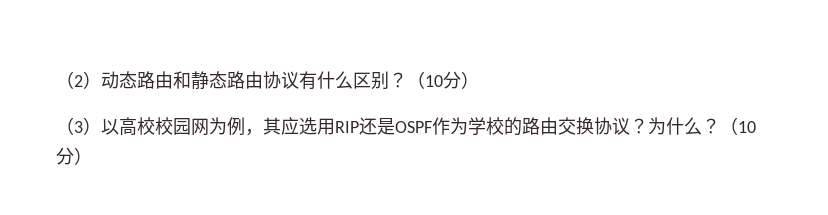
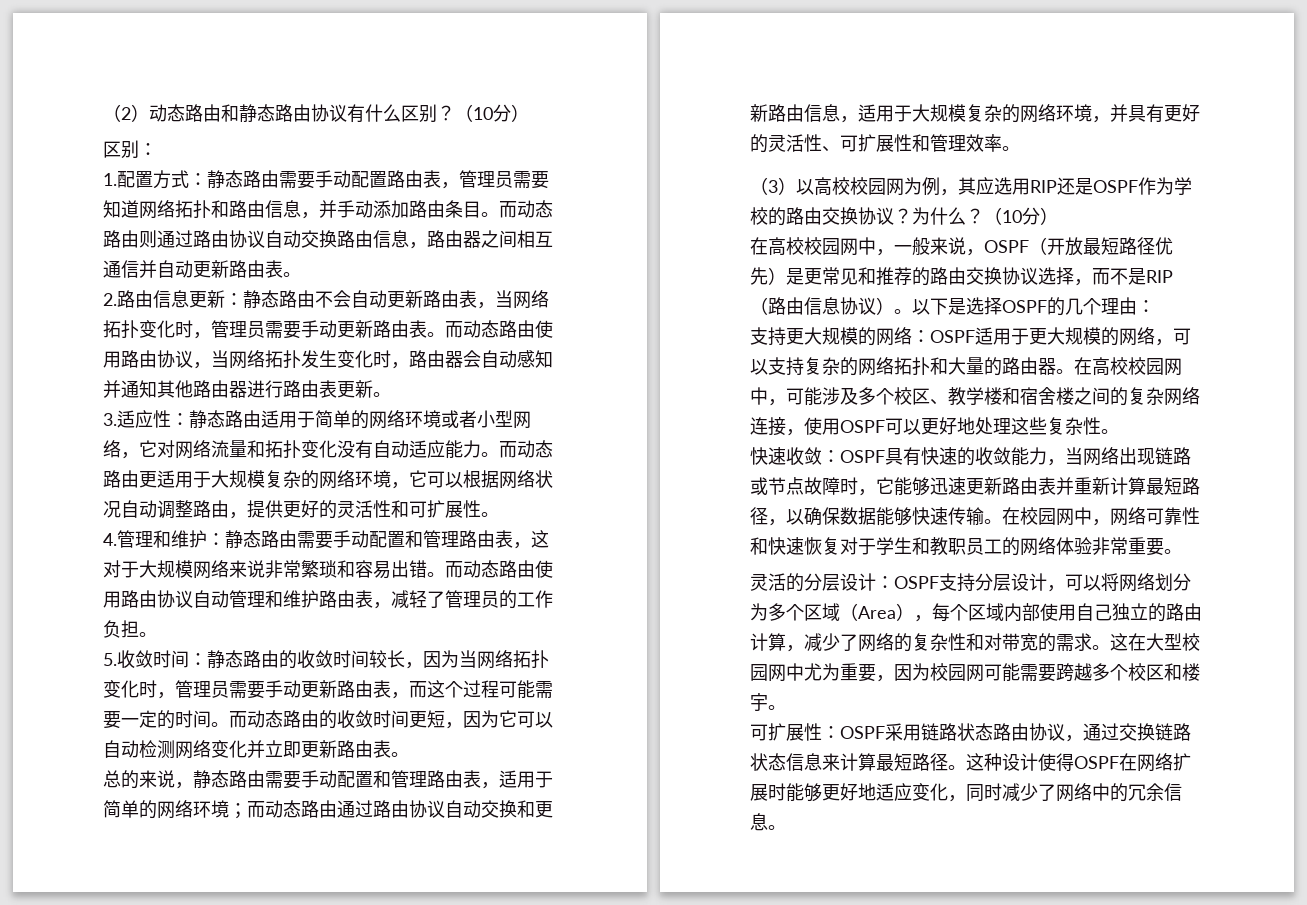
+ 区别：
+ 1.配置方式：静态路由需要手动配置路由表，管理员需要知道网络拓扑和路由信息，并手动添加路由条目。而动态路由则通过路由协议自动交换路由信息，路由器之间相互通信并自动更新路由表。
+ 2.路由信息更新：静态路由不会自动更新路由表，当网络拓扑变化时，管理员需要手动更新路由表。而动态路由使用路由协议，当网络拓扑发生变化时，路由器会自动感知并通知其他路由器进行路由表更新。
+ 3.适应性：静态路由适用于简单的网络环境或者小型网络，它对网络流量和拓扑变化没有自动适应能力。而动态路由更适用于大规模复杂的网络环境，它可以根据网络状况自动调整路由，提供更好的灵活性和可扩展性。
+ 4.管理和维护：静态路由需要手动配置和管理路由表，这对于大规模网络来说非常繁琐和容易出错。而动态路由使用路由协议自动管理和维护路由表，减轻了管理员的工作负担。
+ 5.收敛时间：静态路由的收敛时间较长，因为当网络拓扑变化时，管理员需要手动更新路由表，而这个过程可能需要一定的时间。而动态路由的收敛时间更短，因为它可以自动检测网络变化并立即更新路由表。
+ 总的来说，静态路由需要手动配置和管理路由表，适用于简单的网络环境；而动态路由通过路由协议自动交换和更新路由信息，适用于大规模复杂的网络环境，并具有更好的灵活性、可扩展性和管理效率。
+ 在高校校园网中，一般来说，OSPF（开放最短路径优先）是更常见和推荐的路由交换协议选择，而不是RIP（路由信息协议）。以下是选择OSPF的几个理由：
+ 支持更大规模的网络：OSPF适用于更大规模的网络，可以支持复杂的网络拓扑和大量的路由器。在高校校园网中，可能涉及多个校区、教学楼和宿舍楼之间的复杂网络连接，使用OSPF可以更好地处理这些复杂性。
+ 快速收敛：OSPF具有快速的收敛能力，当网络出现链路或节点故障时，它能够迅速更新路由表并重新计算最短路径，以确保数据能够快速传输。在校园网中，网络可靠性和快速恢复对于学生和教职员工的网络体验非常重要。
+ 灵活的分层设计：OSPF支持分层设计，可以将网络划分为多个区域（Area），每个区域内部使用自己独立的路由计算，减少了网络的复杂性和对带宽的需求。这在大型校园网中尤为重要，因为校园网可能需要跨越多个校区和楼宇。
+ 可扩展性：OSPF采用链路状态路由协议，通过交换链路状态信息来计算最短路径。这种设计使得OSPF在网络扩展时能够更好地适应变化，同时减少了网络中的冗余信息。

